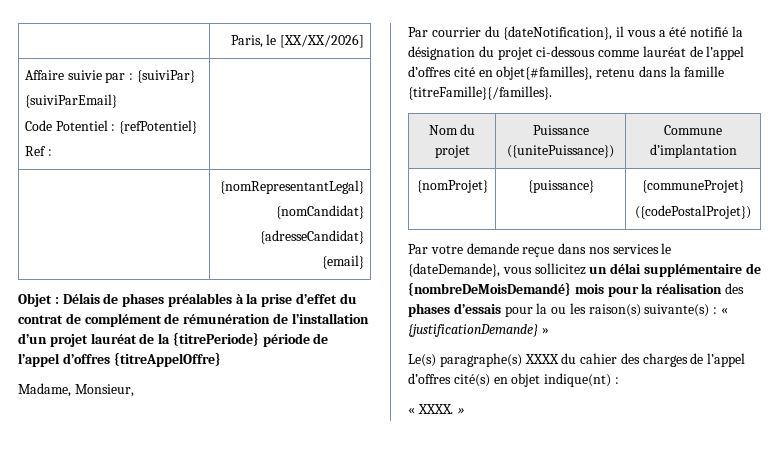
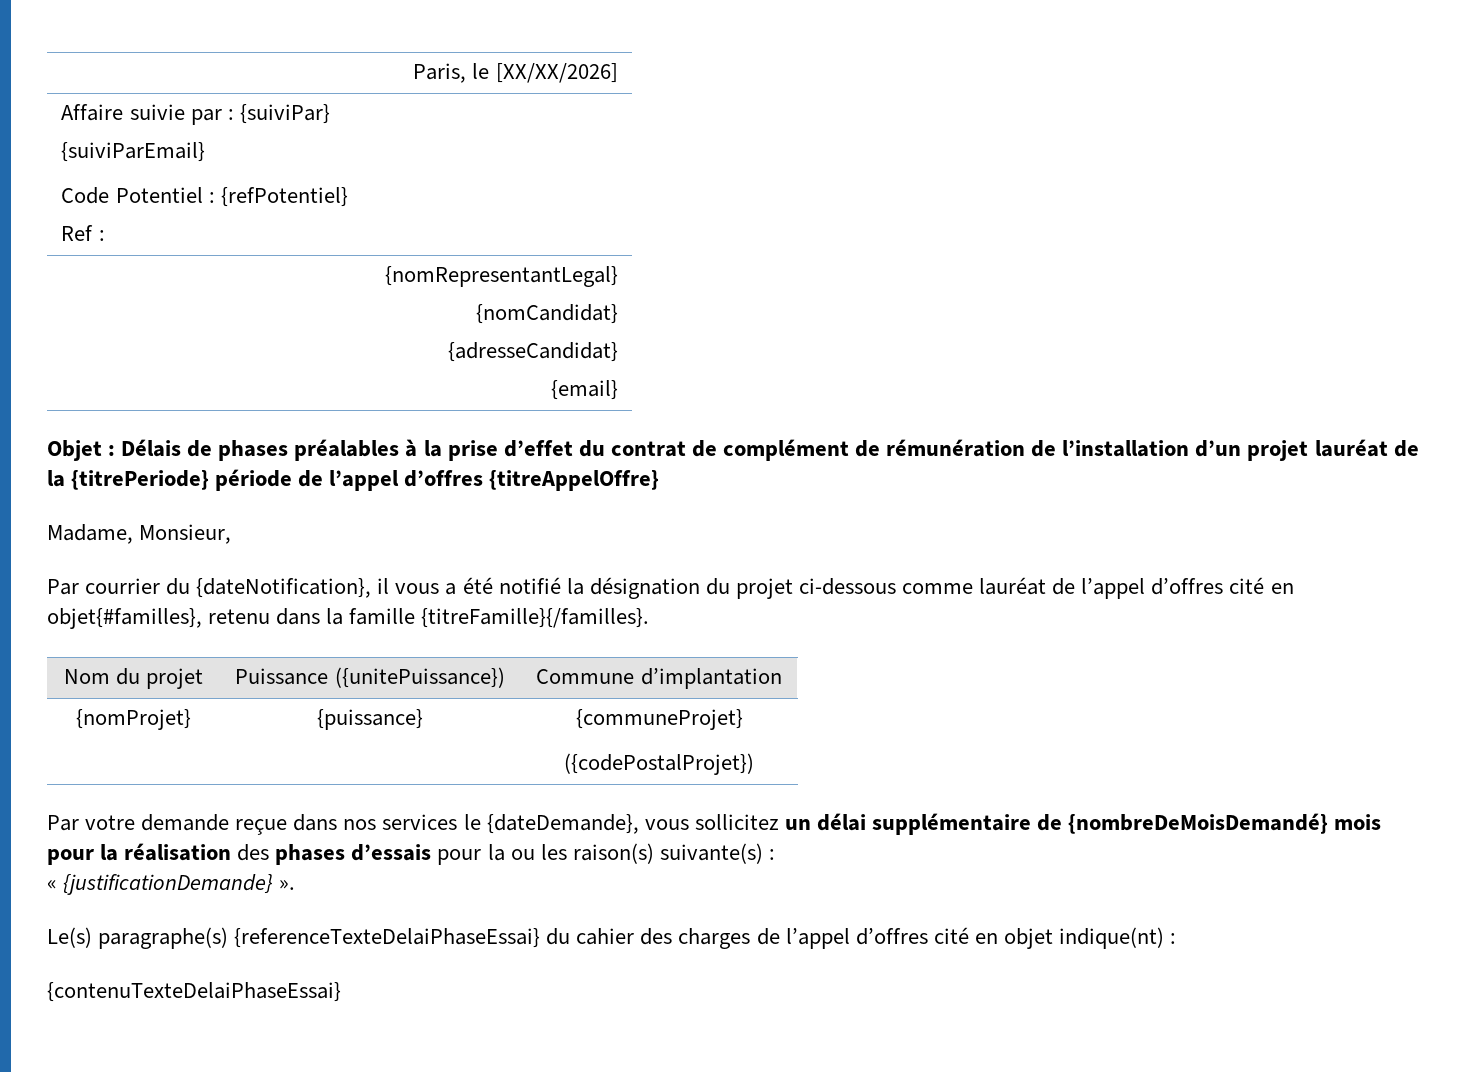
- Par votre demande reçue dans nos services le {dateDemande}, vous sollicitez un délai supplémentaire de {nombreDeMoisDemandé} mois pour la réalisation des phases d’essais pour la ou les raison(s) suivante(s) : « {justificationDemande} »
+ Par votre demande reçue dans nos services le {dateDemande}, vous sollicitez un délai supplémentaire de {nombreDeMoisDemandé} mois pour la réalisation des phases d’essais pour la ou les raison(s) suivante(s) :
+ « {justificationDemande} ».
- Le(s) paragraphe(s) XXXX du cahier des charges de l’appel d’offres cité(s) en objet indique(nt) :
+ Le(s) paragraphe(s) {referenceTexteDelaiPhaseEssai} du cahier des charges de l’appel d’offres cité en objet indique(nt) :
- « XXXX. »
+ {contenuTexteDelaiPhaseEssai}

